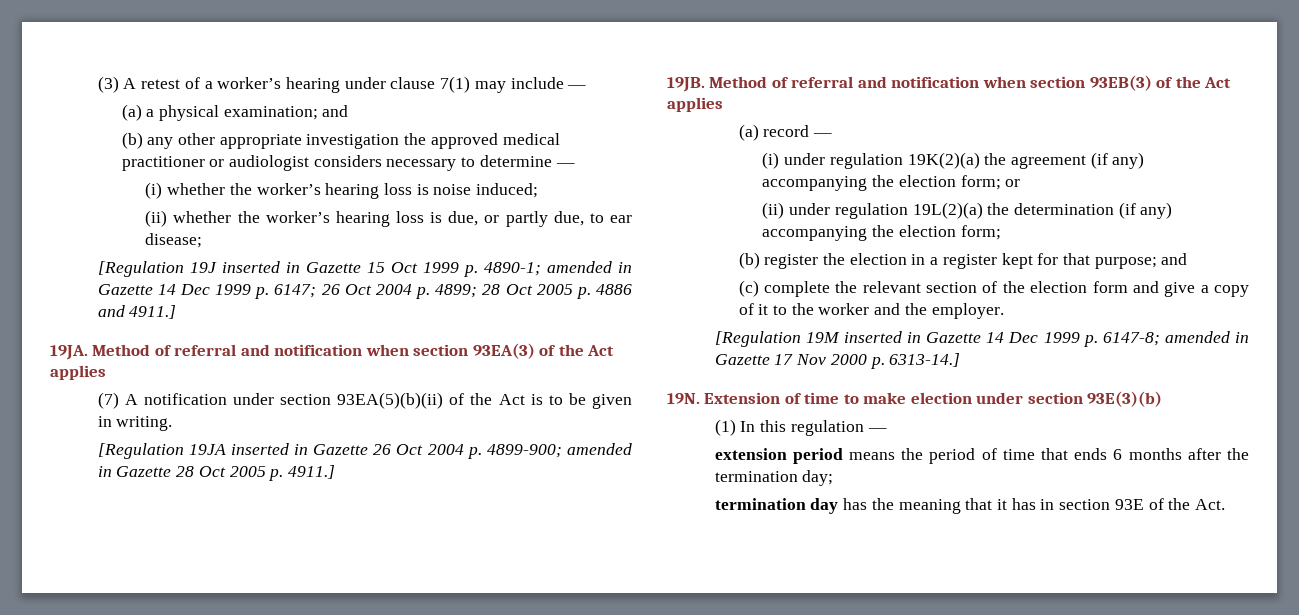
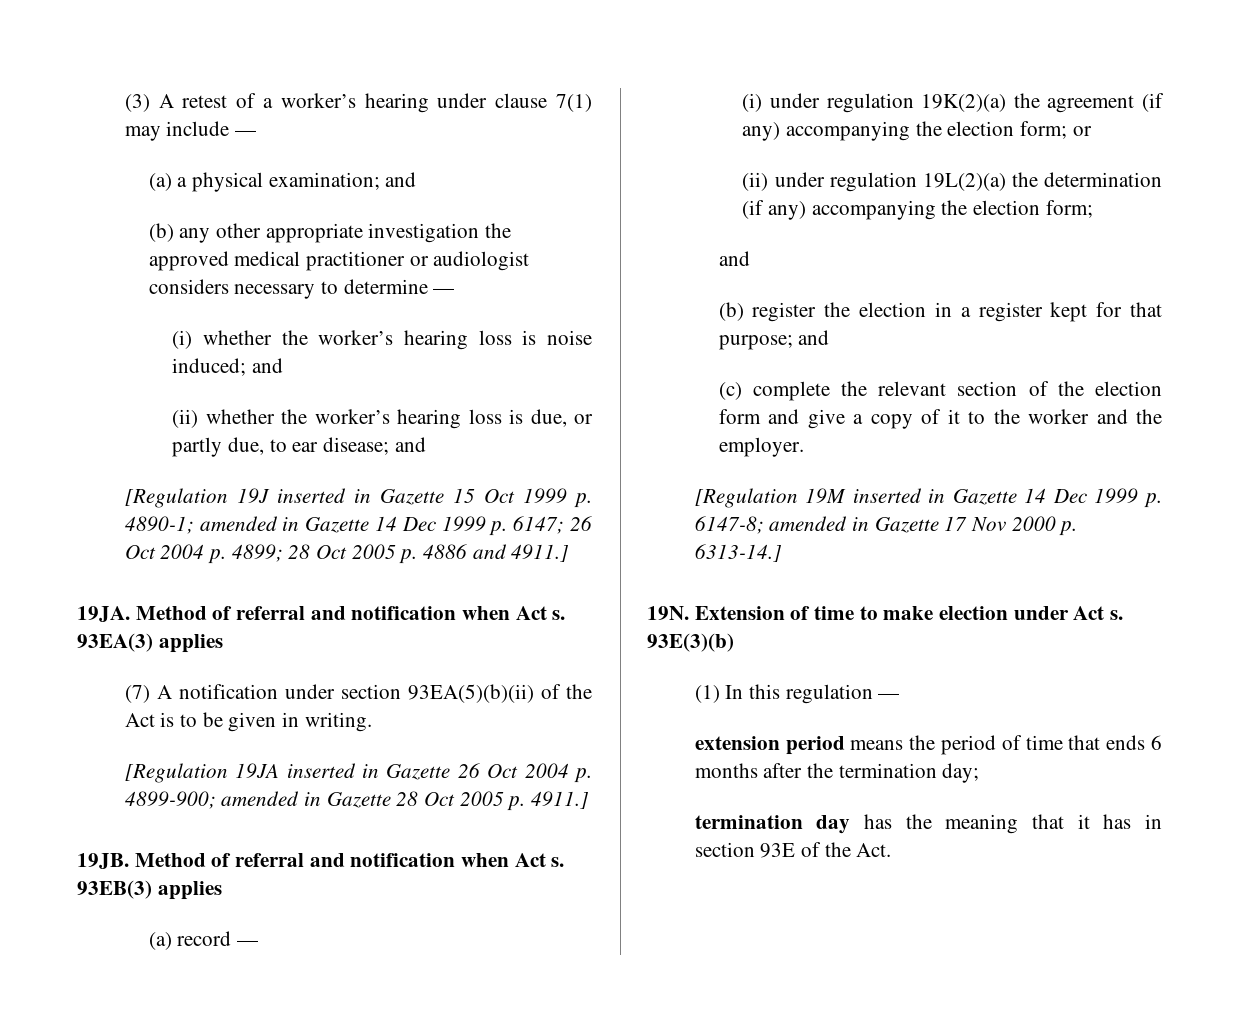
- (i) whether the worker’s hearing loss is noise induced;
+ (i) whether the worker’s hearing loss is noise induced; and
- (ii) whether the worker’s hearing loss is due, or partly due, to ear disease;
+ (ii) whether the worker’s hearing loss is due, or partly due, to ear disease; and
- Method of referral and notification when section 93EA(3) of the Act applies
+ Method of referral and notification when Act s. 93EA(3) applies
- Method of referral and notification when section 93EB(3) of the Act applies
+ Method of referral and notification when Act s. 93EB(3) applies
  (ii) under regulation 19L(2)(a) the determination (if any) accompanying the election form;
+ and
- Extension of time to make election under section 93E(3)(b)
+ Extension of time to make election under Act s. 93E(3)(b)

